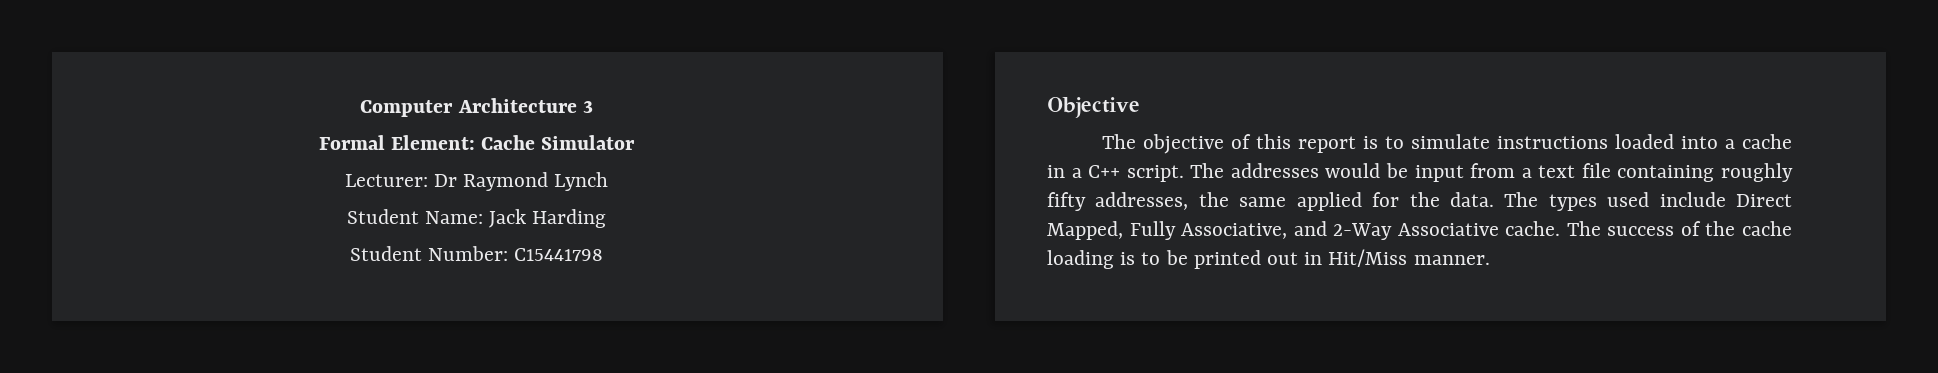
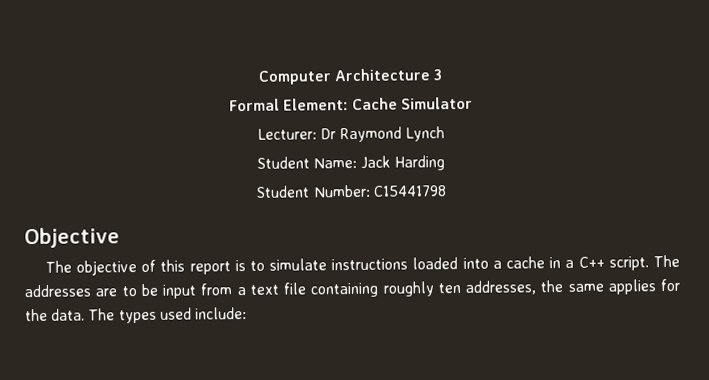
- The addresses would be input from a text file containing roughly fifty addresses, the same applied for the data.
+ The addresses are to be input from a text file containing roughly ten addresses, the same applies for the data.
- The types used include Direct Mapped, Fully Associative, and 2-Way Associative cache. The success of the cache loading is to be printed out in Hit/Miss manner.
+ The types used include:

